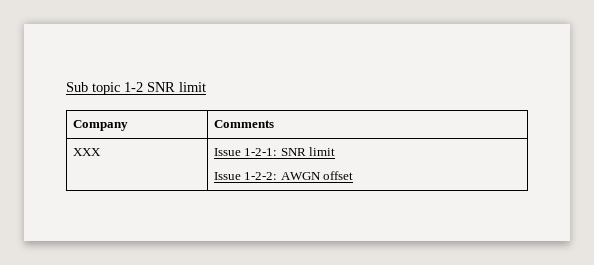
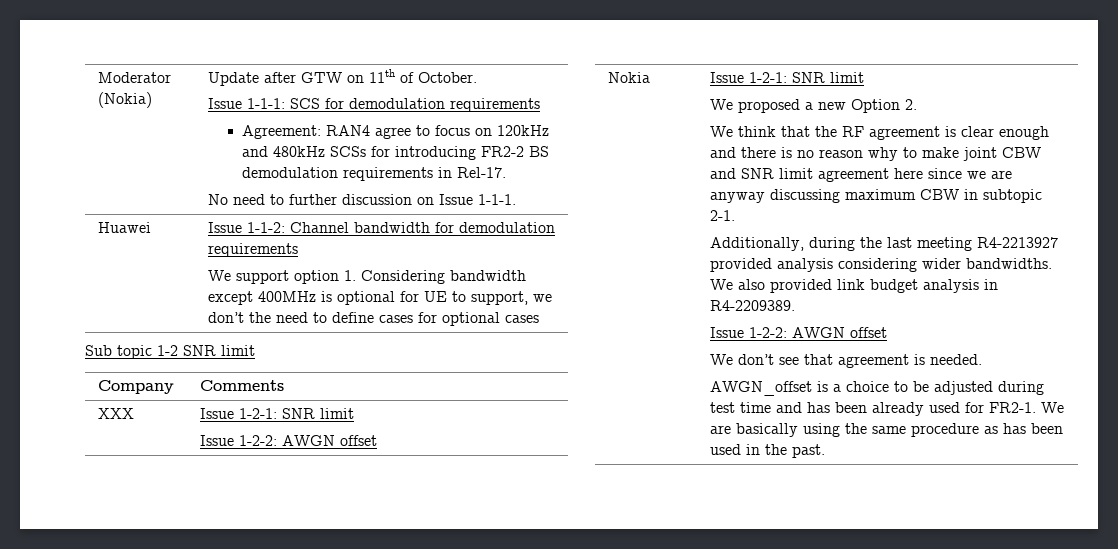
+ Moderator (Nokia) | Update after GTW on 11th of October.
+ Issue 1-1-1: SCS for demodulation requirements
+ Agreement: RAN4 agree to focus on 120kHz and 480kHz SCSs for introducing FR2-2 BS demodulation requirements in Rel-17.
+ No need to further discussion on Issue 1-1-1.
+ Huawei | Issue 1-1-2: Channel bandwidth for demodulation requirements
+ We support option 1. Considering bandwidth except 400MHz is optional for UE to support, we don’t the need to define cases for optional cases
+ Nokia | Issue 1-2-1: SNR limit
+ We proposed a new Option 2.
+ We think that the RF agreement is clear enough and there is no reason why to make joint CBW and SNR limit agreement here since we are anyway discussing maximum CBW in subtopic 2-1.
+ Additionally, during the last meeting R4-2213927 provided analysis considering wider bandwidths. We also provided link budget analysis in R4-2209389.
+ Issue 1-2-2: AWGN offset
+ We don’t see that agreement is needed.
+ AWGN_offset is a choice to be adjusted during test time and has been already used for FR2-1. We are basically using the same procedure as has been used in the past.

